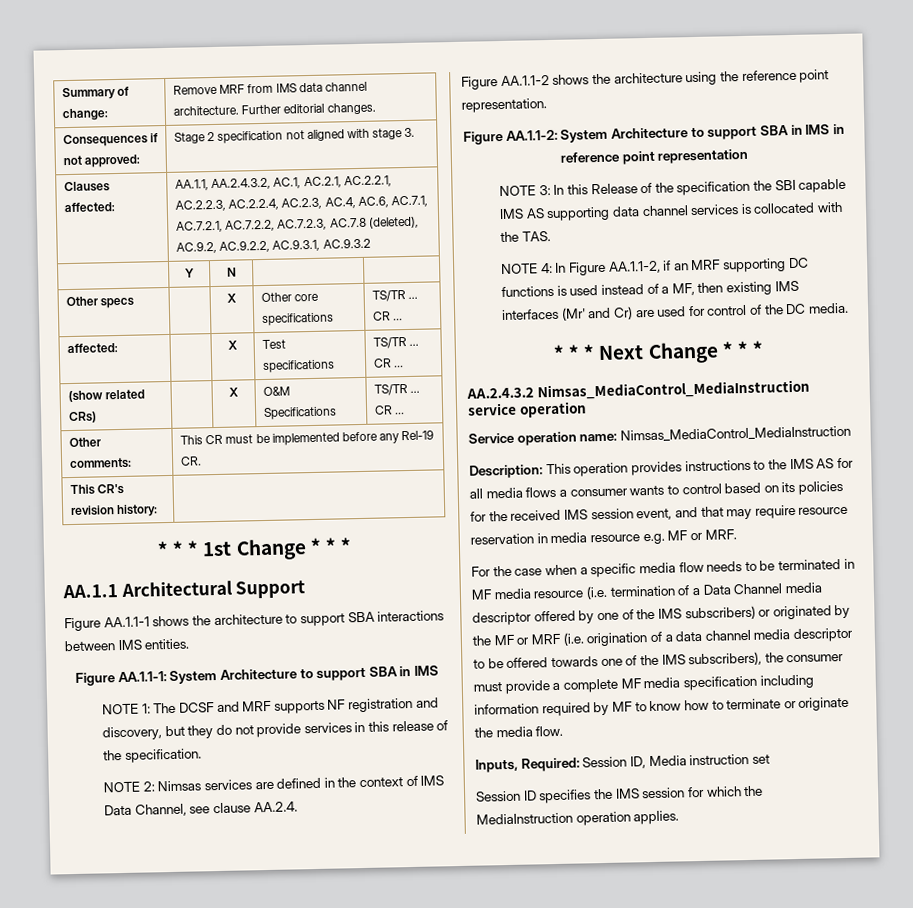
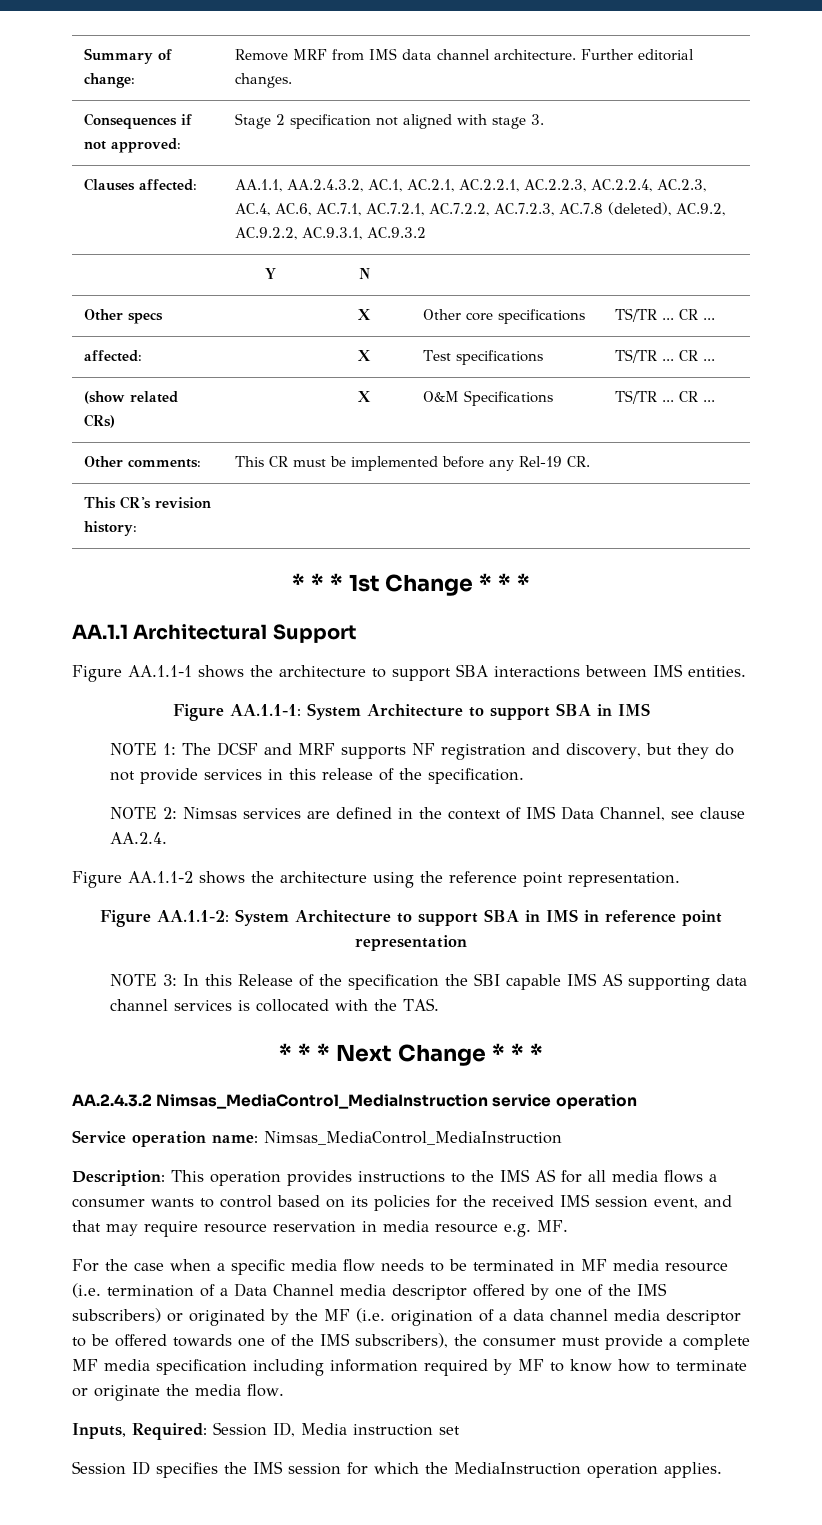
- NOTE 4: In Figure AA.1.1-2, if an MRF supporting DC functions is used instead of a MF, then existing IMS interfaces (Mr' and Cr) are used for control of the DC media.
- Description: This operation provides instructions to the IMS AS for all media flows a consumer wants to control based on its policies for the received IMS session event, and that may require resource reservation in media resource e.g. MF or MRF.
+ Description: This operation provides instructions to the IMS AS for all media flows a consumer wants to control based on its policies for the received IMS session event, and that may require resource reservation in media resource e.g. MF.
- For the case when a specific media flow needs to be terminated in MF media resource (i.e. termination of a Data Channel media descriptor offered by one of the IMS subscribers) or originated by the MF or MRF (i.e. origination of a data channel media descriptor to be offered towards one of the IMS subscribers), the consumer must provide a complete MF media specification including information required by MF to know how to terminate or originate the media flow.
+ For the case when a specific media flow needs to be terminated in MF media resource (i.e. termination of a Data Channel media descriptor offered by one of the IMS subscribers) or originated by the MF (i.e. origination of a data channel media descriptor to be offered towards one of the IMS subscribers), the consumer must provide a complete MF media specification including information required by MF to know how to terminate or originate the media flow.

